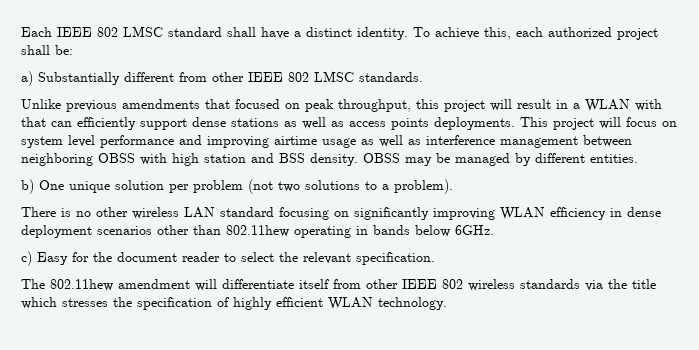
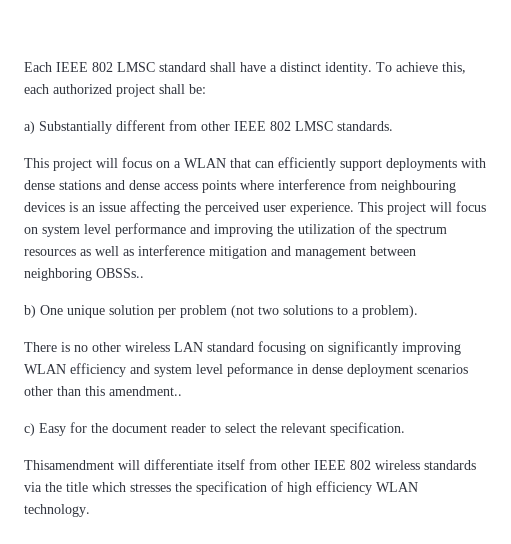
- Unlike previous amendments that focused on peak throughput, this project will result in a WLAN with that can efficiently support dense stations as well as access points deployments.
+ This project will focus on a WLAN that can efficiently support deployments with dense stations and dense access points where interference from neighbouring devices is an issue affecting the perceived user experience.
- This project will focus on system level performance and improving airtime usage as well as interference management between neighboring OBSS with high station and BSS density. OBSS may be managed by different entities.
+ This project will focus on system level performance and improving the utilization of the spectrum resources as well as interference mitigation and management between neighboring OBSSs..
- There is no other wireless LAN standard focusing on significantly improving WLAN efficiency in dense deployment scenarios other than 802.11hew operating in bands below 6GHz.
+ There is no other wireless LAN standard focusing on significantly improving WLAN efficiency and system level peformance in dense deployment scenarios other than this amendment..
- The 802.11hew amendment will differentiate itself from other IEEE 802 wireless standards via the title which stresses the specification of highly efficient WLAN technology.
+ Thisamendment will differentiate itself from other IEEE 802 wireless standards via the title which stresses the specification of high efficiency WLAN technology.

